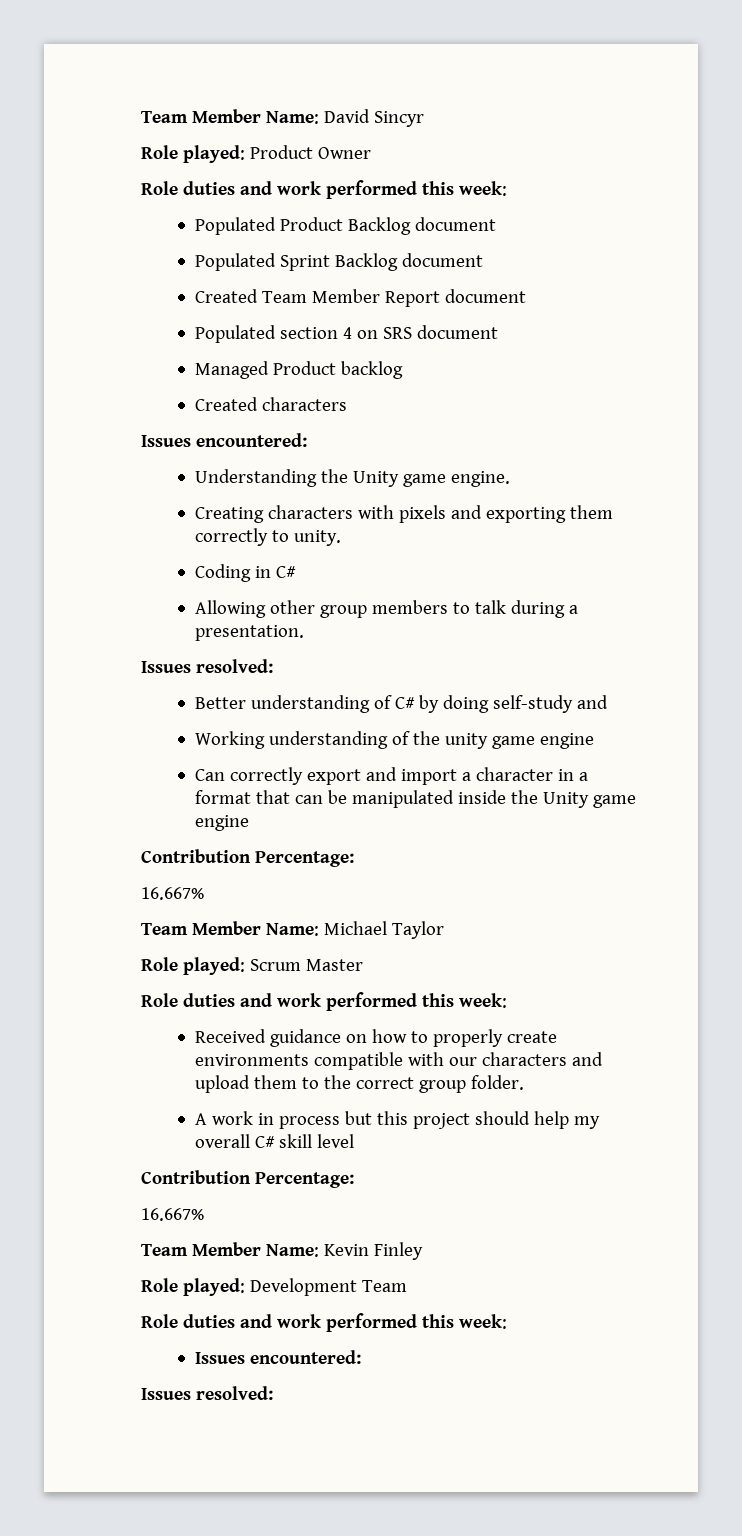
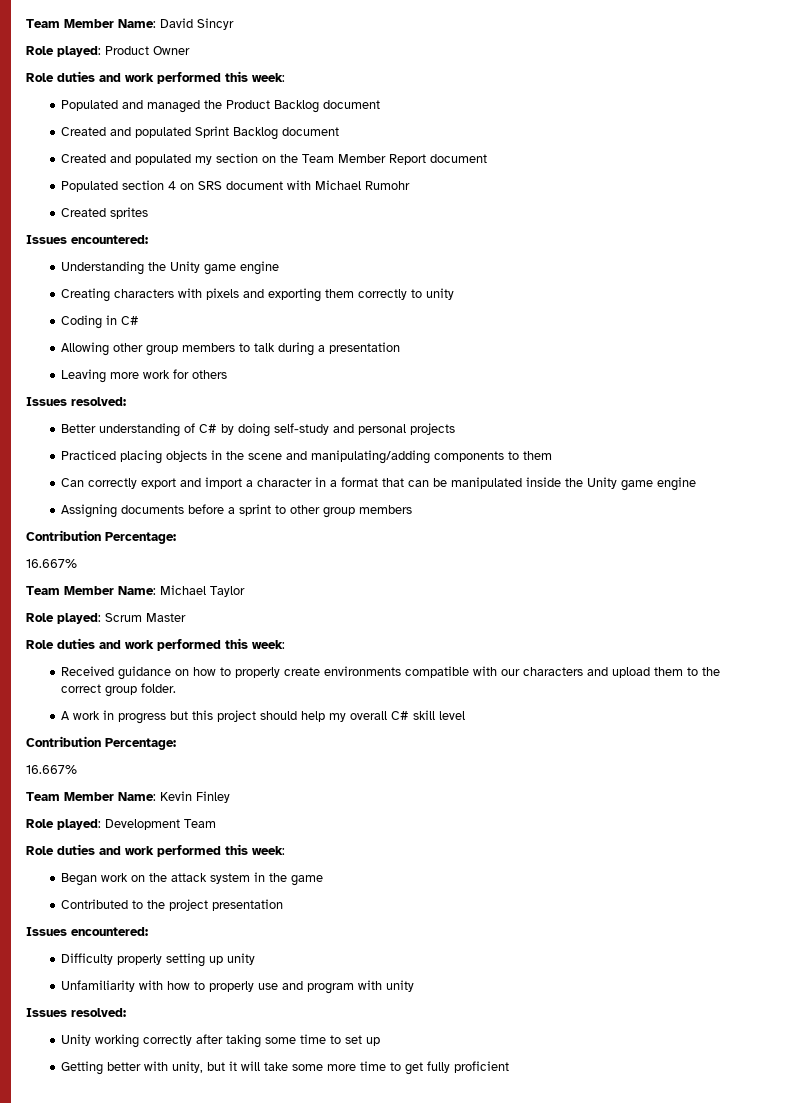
- Populated Product Backlog document
+ Populated and managed the Product Backlog document
- Populated Sprint Backlog document
+ Created and populated Sprint Backlog document
- Created Team Member Report document
+ Created and populated my section on the Team Member Report document
- Populated section 4 on SRS document
- Managed Product backlog
- Created characters
+ Populated section 4 on SRS document with Michael Rumohr
+ Created sprites
- Understanding the Unity game engine.
+ Understanding the Unity game engine
- Creating characters with pixels and exporting them correctly to unity.
+ Creating characters with pixels and exporting them correctly to unity
- Allowing other group members to talk during a presentation.
+ Allowing other group members to talk during a presentation
+ Leaving more work for others
- Better understanding of C# by doing self-study and
- Working understanding of the unity game engine
+ Better understanding of C# by doing self-study and personal projects
+ Practiced placing objects in the scene and manipulating/adding components to them
+ Assigning documents before a sprint to other group members
- A work in process but this project should help my overall C# skill level
+ A work in progress but this project should help my overall C# skill level
  Role played: Development Team
  Role duties and work performed this week:
+ Began work on the attack system in the game
+ Contributed to the project presentation
  Issues encountered:
+ Difficulty properly setting up unity
+ Unfamiliarity with how to properly use and program with unity
  Issues resolved:
+ Unity working correctly after taking some time to set up
+ Getting better with unity, but it will take some more time to get fully proficient

